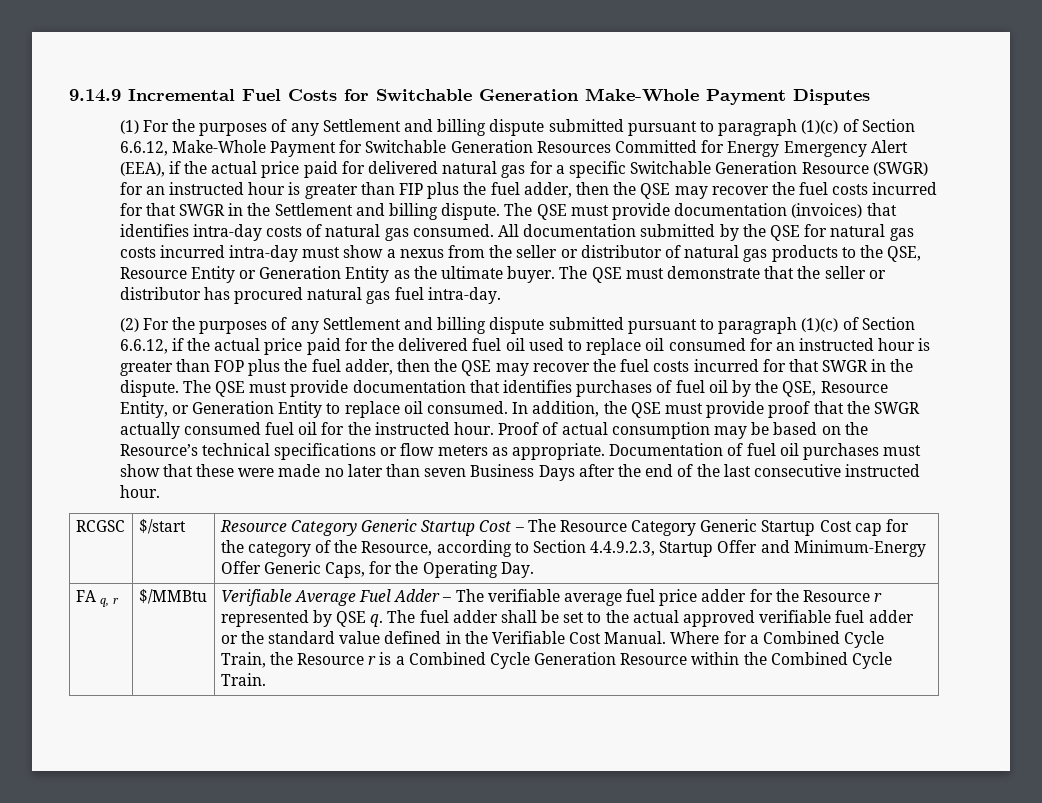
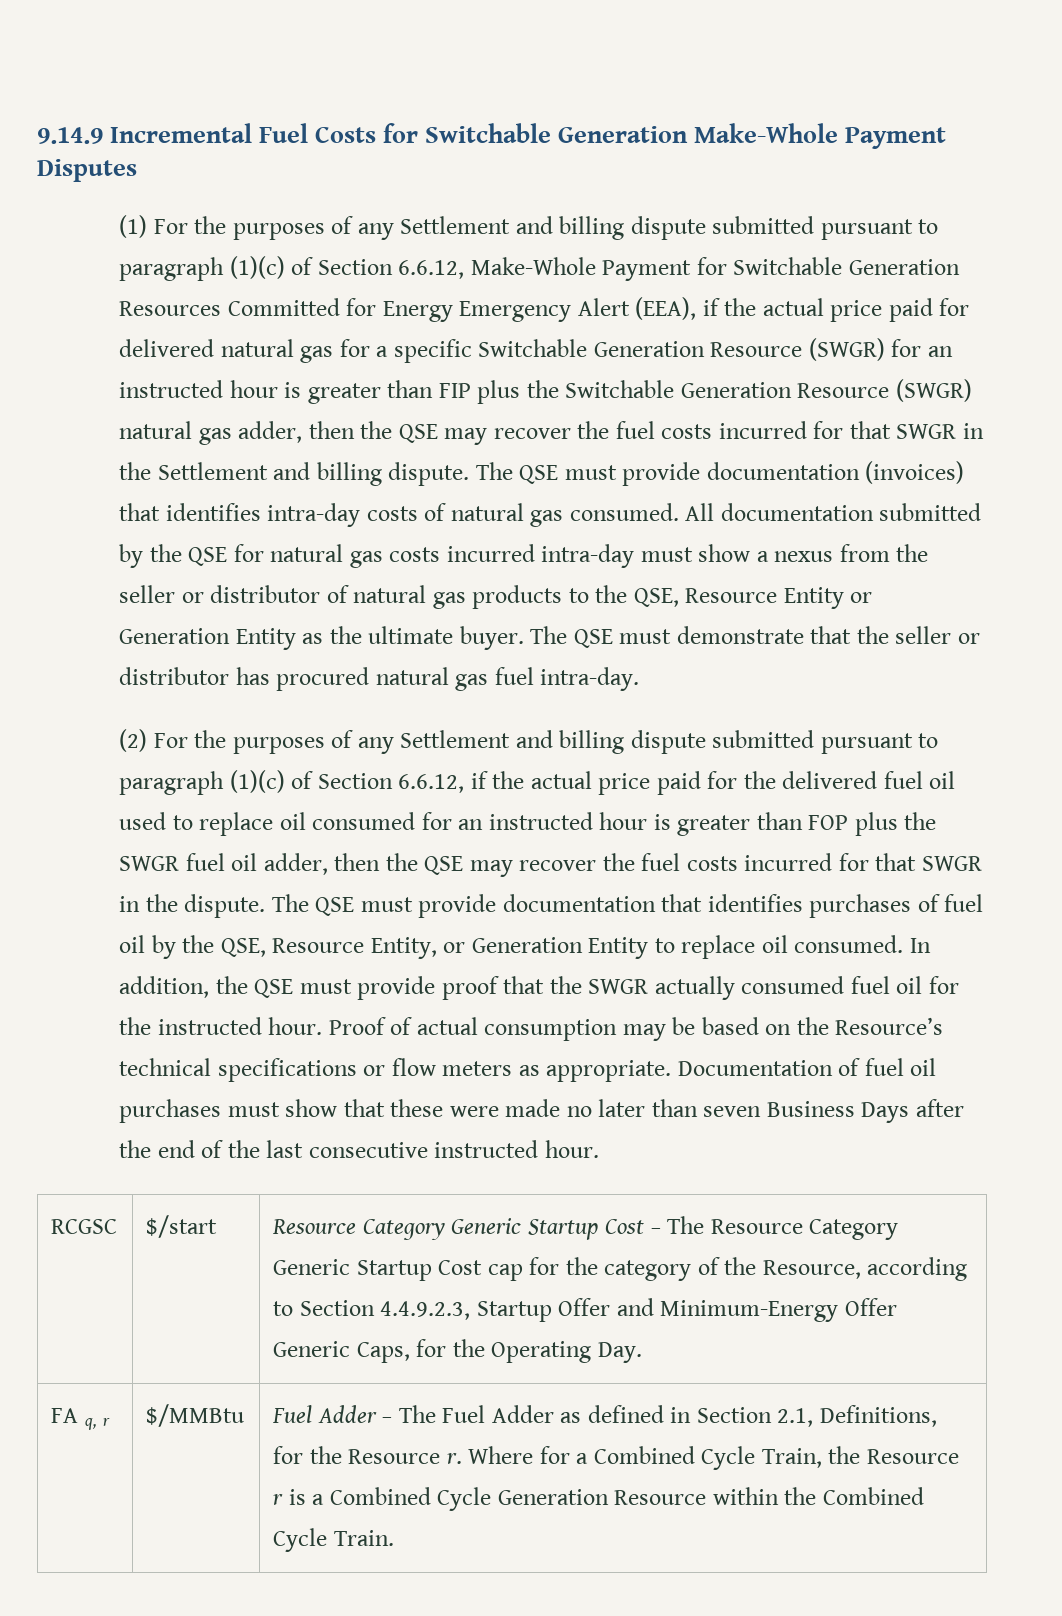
- (1) For the purposes of any Settlement and billing dispute submitted pursuant to paragraph (1)(c) of Section 6.6.12, Make-Whole Payment for Switchable Generation Resources Committed for Energy Emergency Alert (EEA), if the actual price paid for delivered natural gas for a specific Switchable Generation Resource (SWGR) for an instructed hour is greater than FIP plus the fuel adder, then the QSE may recover the fuel costs incurred for that SWGR in the Settlement and billing dispute.
+ (1) For the purposes of any Settlement and billing dispute submitted pursuant to paragraph (1)(c) of Section 6.6.12, Make-Whole Payment for Switchable Generation Resources Committed for Energy Emergency Alert (EEA), if the actual price paid for delivered natural gas for a specific Switchable Generation Resource (SWGR) for an instructed hour is greater than FIP plus the Switchable Generation Resource (SWGR) natural gas adder, then the QSE may recover the fuel costs incurred for that SWGR in the Settlement and billing dispute.
- (2) For the purposes of any Settlement and billing dispute submitted pursuant to paragraph (1)(c) of Section 6.6.12, if the actual price paid for the delivered fuel oil used to replace oil consumed for an instructed hour is greater than FOP plus the fuel adder, then the QSE may recover the fuel costs incurred for that SWGR in the dispute.
+ (2) For the purposes of any Settlement and billing dispute submitted pursuant to paragraph (1)(c) of Section 6.6.12, if the actual price paid for the delivered fuel oil used to replace oil consumed for an instructed hour is greater than FOP plus the SWGR fuel oil adder, then the QSE may recover the fuel costs incurred for that SWGR in the dispute.
- Verifiable Average Fuel Adder – The verifiable average fuel price adder for the Resource r represented by QSE q. The fuel adder shall be set to the actual approved verifiable fuel adder or the standard value defined in the Verifiable Cost Manual.
+ Fuel Adder – The Fuel Adder as defined in Section 2.1, Definitions, for the Resource r.

